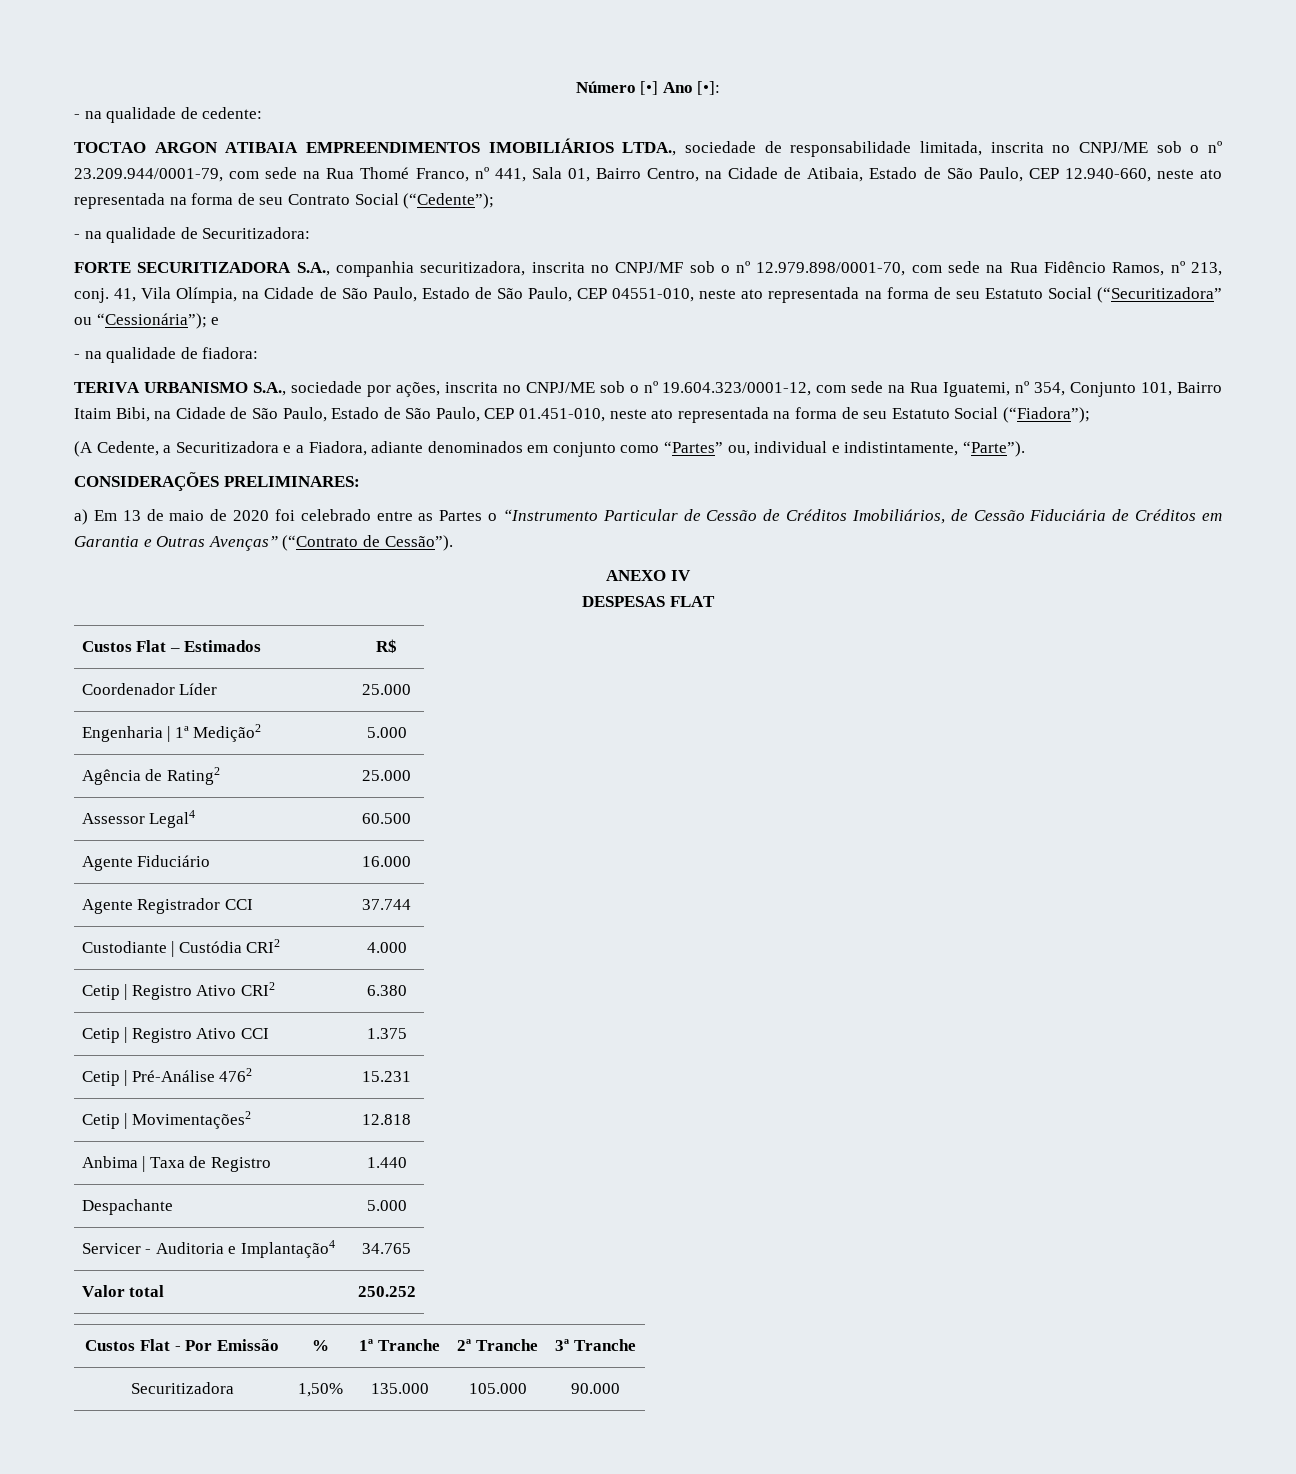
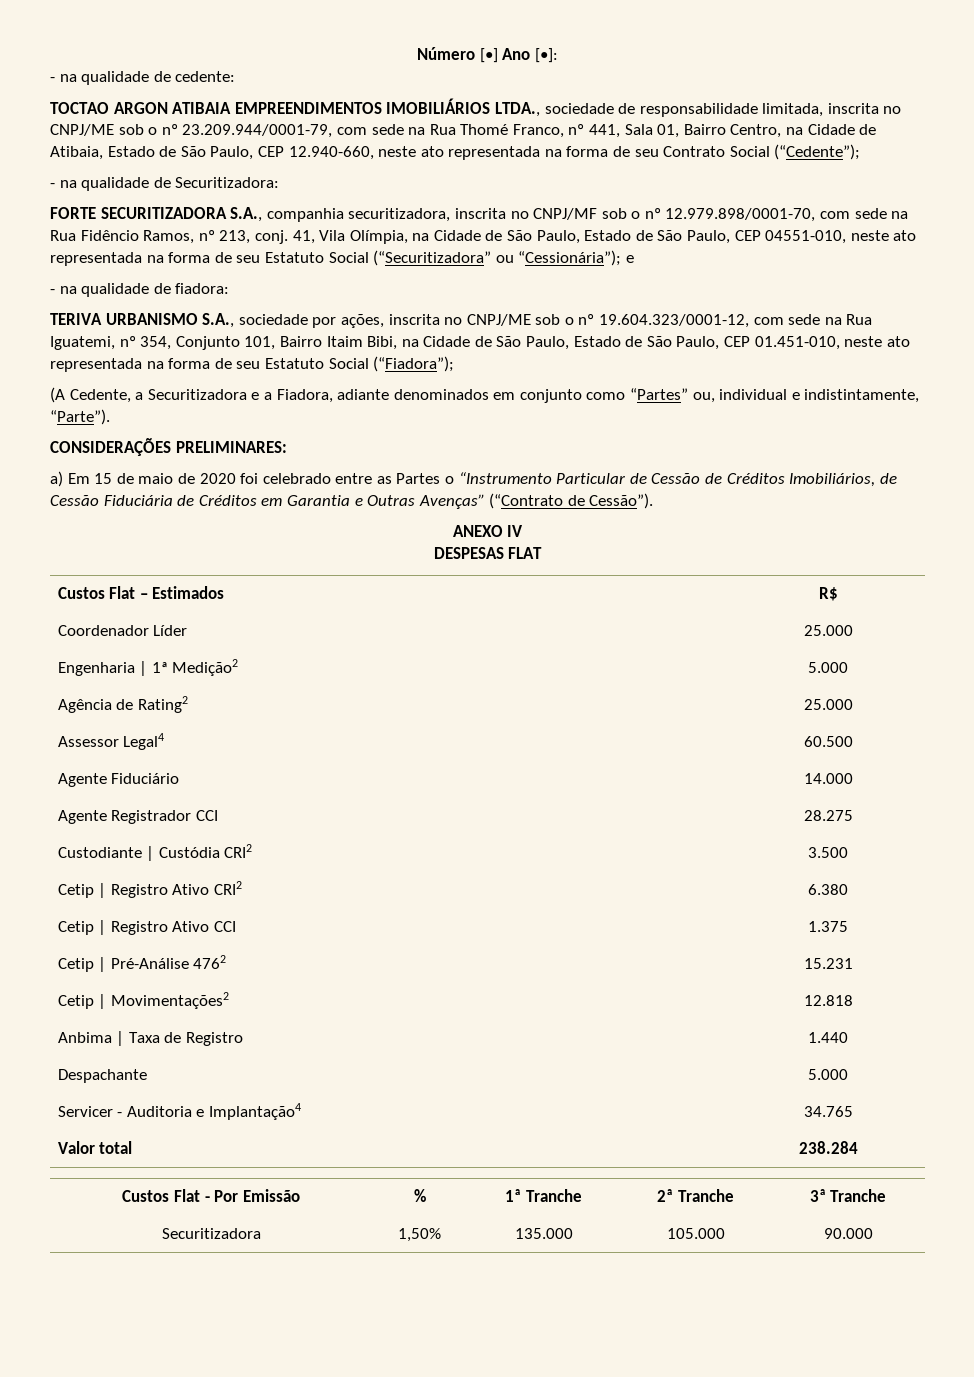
- a) Em 13 de maio de 2020 foi celebrado entre as Partes o “Instrumento Particular de Cessão de Créditos Imobiliários, de Cessão Fiduciária de Créditos em Garantia e Outras Avenças” (“Contrato de Cessão”).
+ a) Em 15 de maio de 2020 foi celebrado entre as Partes o “Instrumento Particular de Cessão de Créditos Imobiliários, de Cessão Fiduciária de Créditos em Garantia e Outras Avenças” (“Contrato de Cessão”).
- Agente Fiduciário | 16.000
+ Agente Fiduciário | 14.000
- Agente Registrador CCI | 37.744
+ Agente Registrador CCI | 28.275
- Custodiante | Custódia CRI2 | 4.000
+ Custodiante | Custódia CRI2 | 3.500
- Valor total | 250.252
+ Valor total | 238.284

